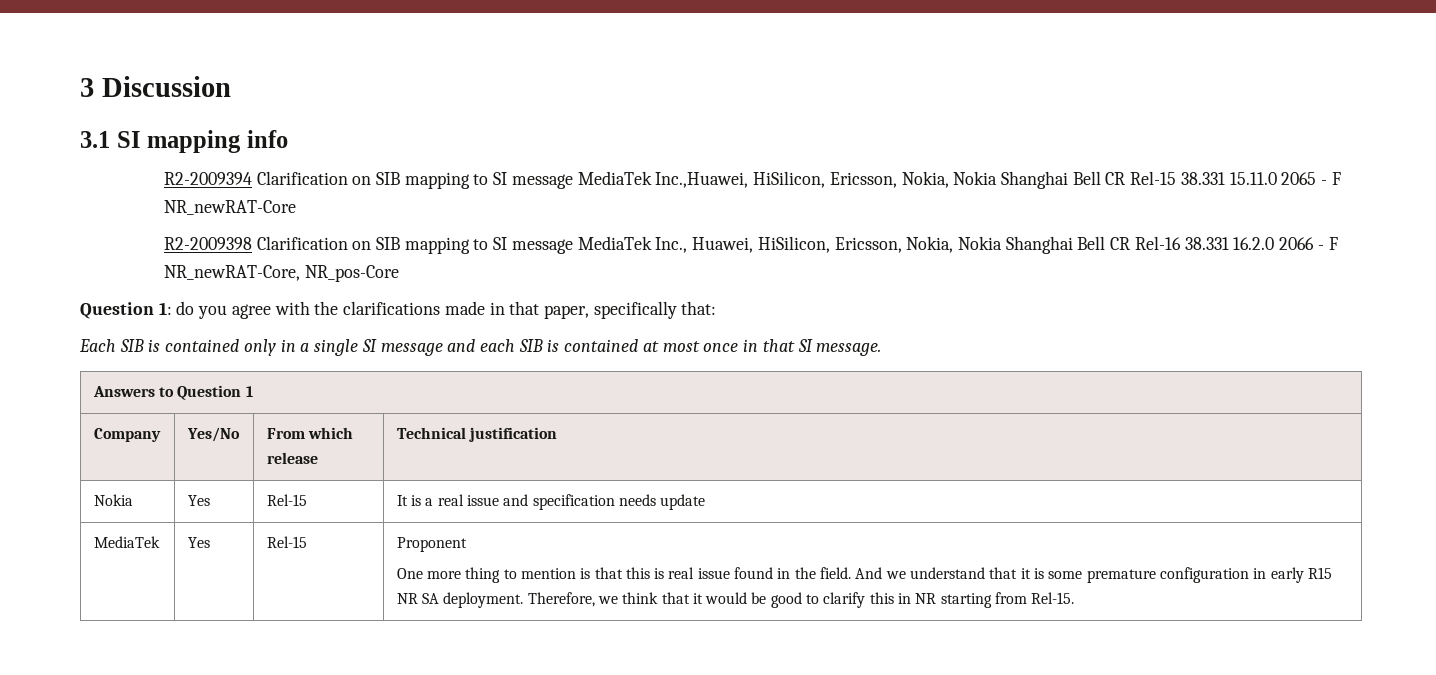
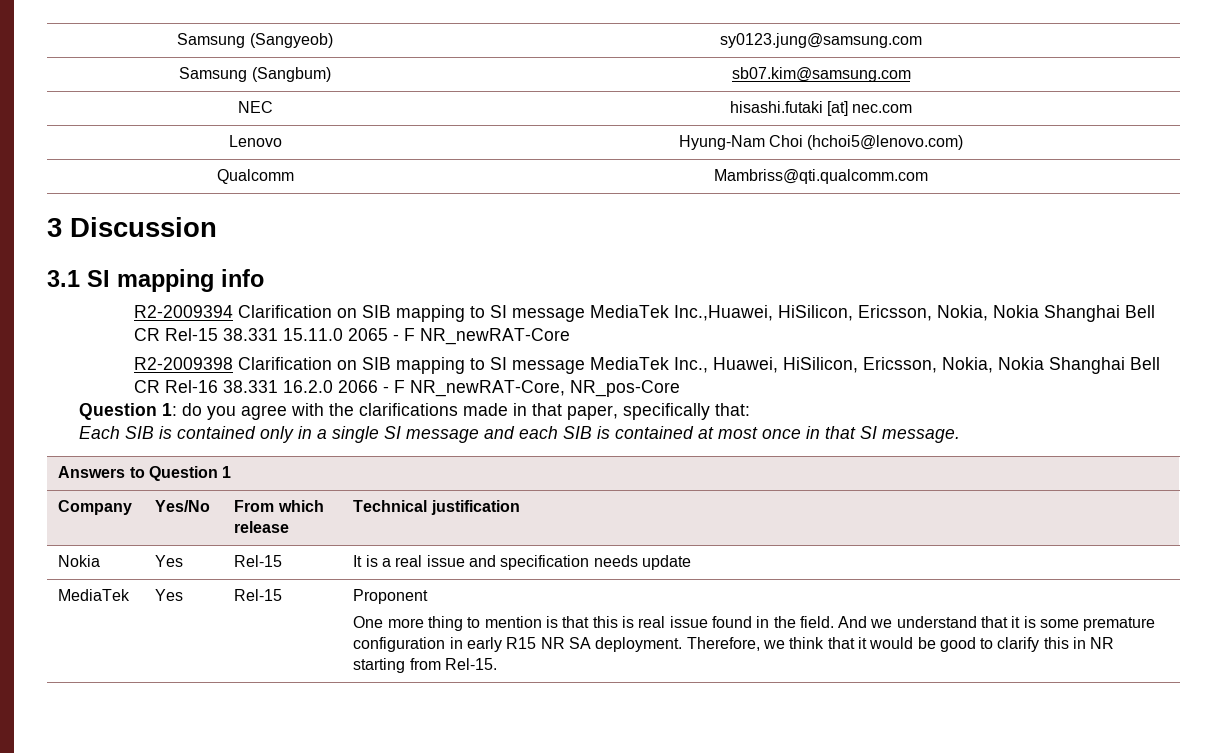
+ Samsung (Sangyeob) | sy0123.jung@samsung.com
+ Samsung (Sangbum) | sb07.kim@samsung.com
+ NEC | hisashi.futaki [at] nec.com
+ Lenovo | Hyung-Nam Choi (hchoi5@lenovo.com)
+ Qualcomm | Mambriss@qti.qualcomm.com

